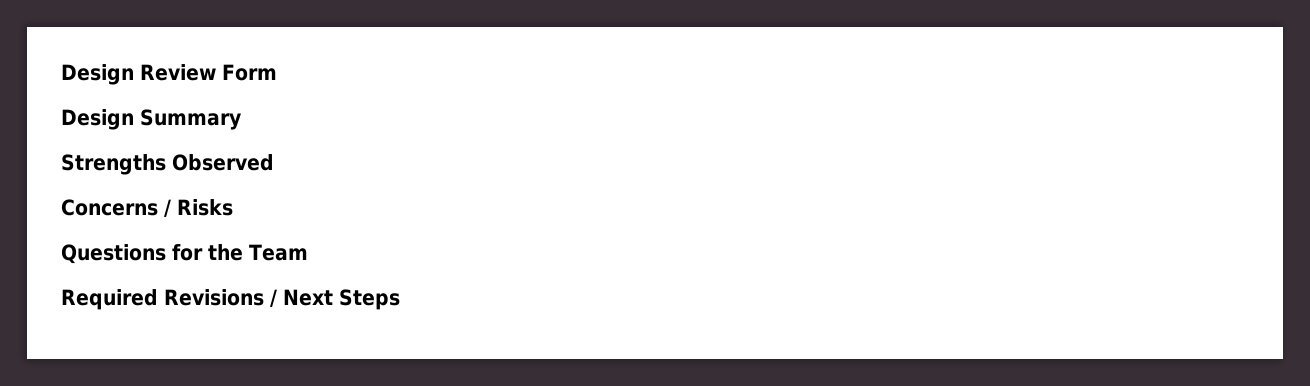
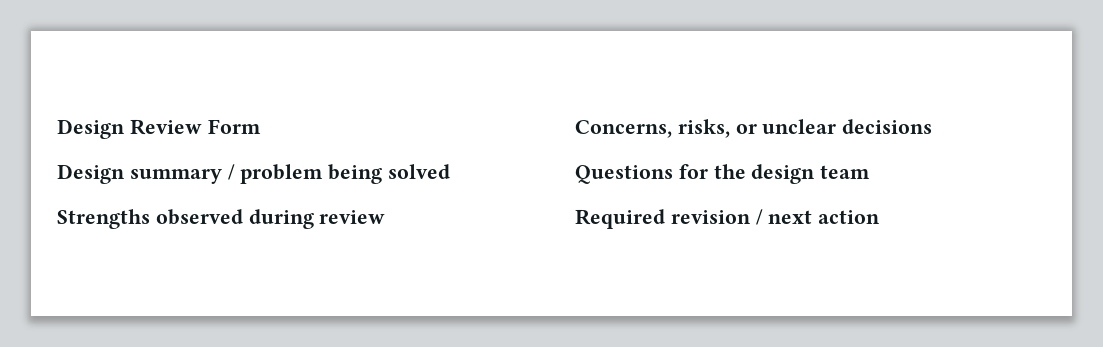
- Design Summary
- Strengths Observed
- Concerns / Risks
+ Design summary / problem being solved
+ Strengths observed during review
+ Concerns, risks, or unclear decisions
- Questions for the Team
+ Questions for the design team
- Required Revisions / Next Steps
+ Required revision / next action

